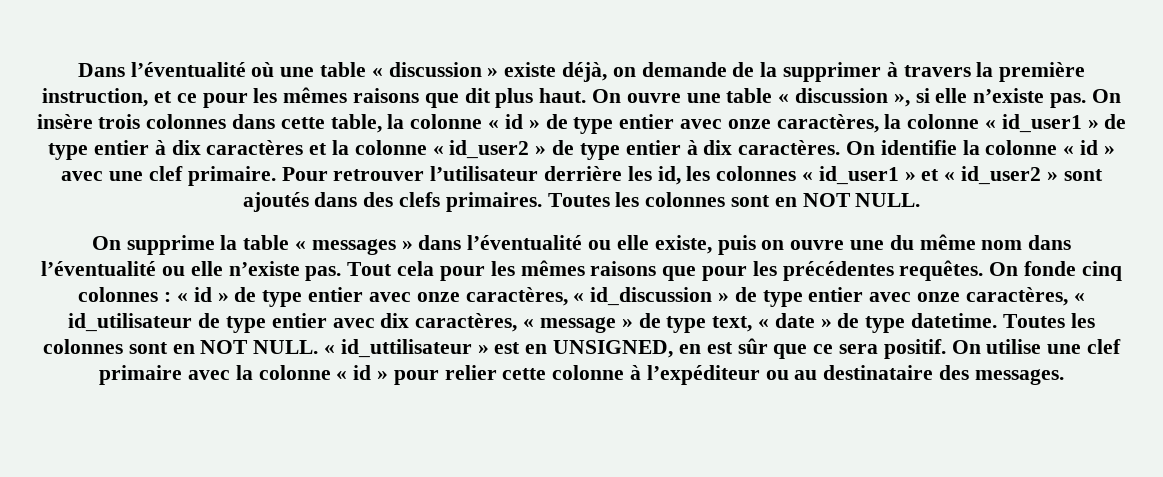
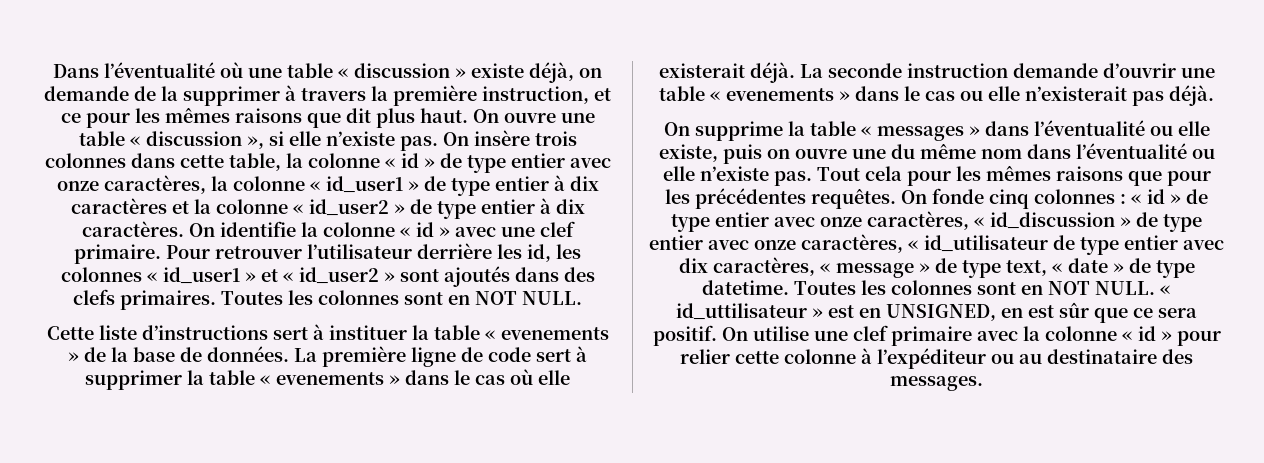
+ Cette liste d’instructions sert à instituer la table « evenements » de la base de données. La première ligne de code sert à supprimer la table « evenements » dans le cas où elle existerait déjà. La seconde instruction demande d’ouvrir une table « evenements » dans le cas ou elle n’existerait pas déjà.

